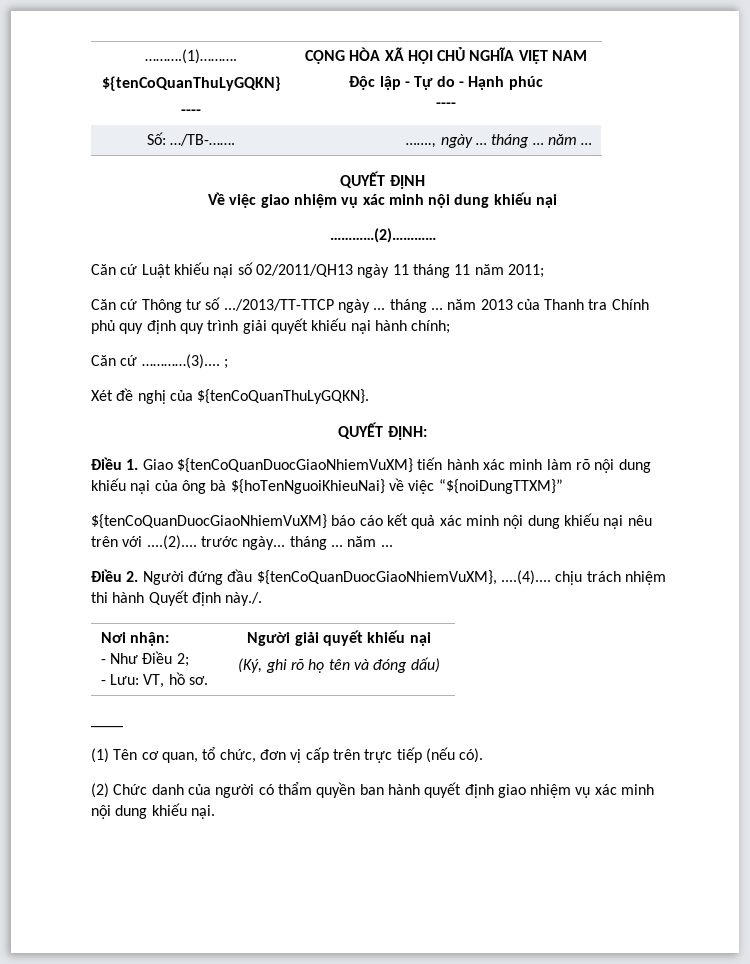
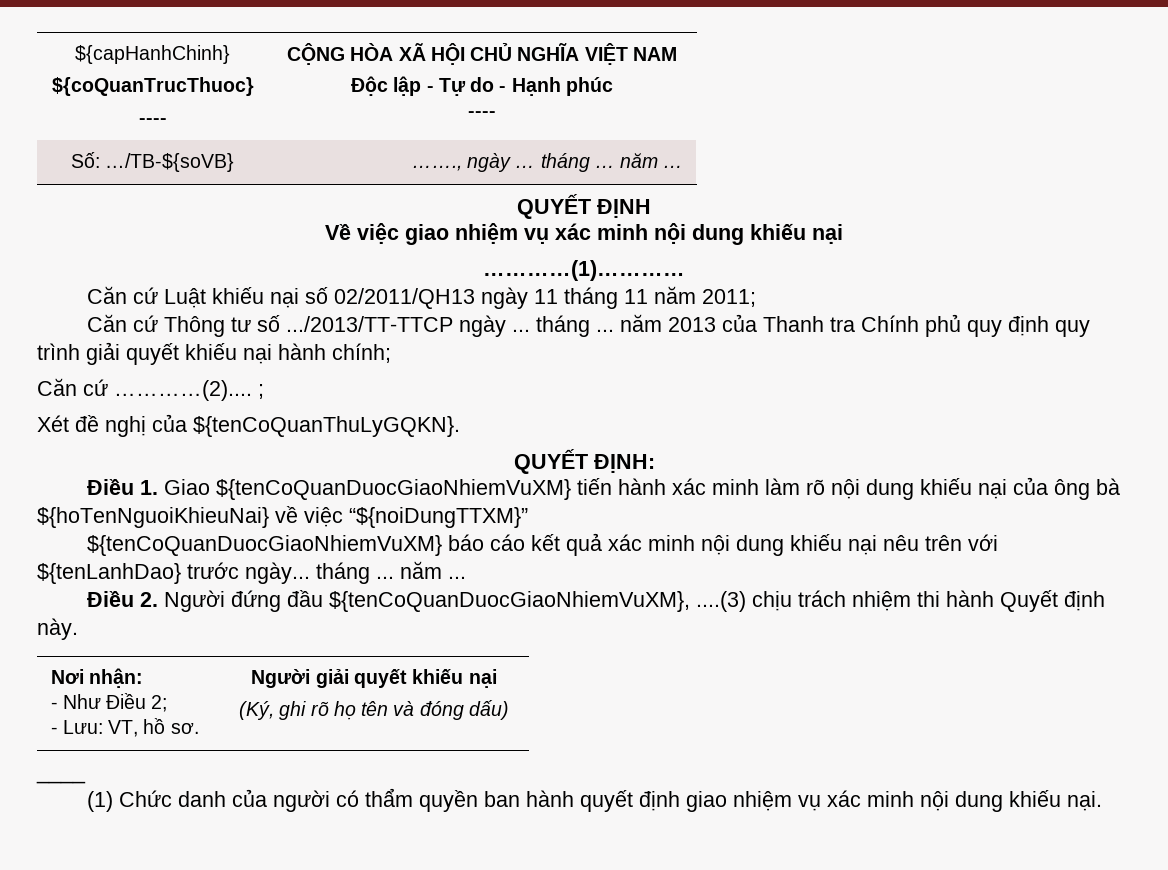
- ……….(1)……….
- ${tenCoQuanThuLyGQKN}
+ ${capHanhChinh}
+ ${coQuanTrucThuoc}
- Số: …/TB-……. | ……., ngày … tháng … năm …
+ Số: …/TB-${soVB} | ……., ngày … tháng … năm …
- …………(2)…………
+ …………(1)…………
- Căn cứ …………(3).... ;
+ Căn cứ …………(2).... ;
- ${tenCoQuanDuocGiaoNhiemVuXM} báo cáo kết quả xác minh nội dung khiếu nại nêu trên với ....(2).... trước ngày... tháng ... năm ...
+ ${tenCoQuanDuocGiaoNhiemVuXM} báo cáo kết quả xác minh nội dung khiếu nại nêu trên với ${tenLanhDao} trước ngày... tháng ... năm ...
- Điều 2. Người đứng đầu ${tenCoQuanDuocGiaoNhiemVuXM}, ....(4).... chịu trách nhiệm thi hành Quyết định này./.
+ Điều 2. Người đứng đầu ${tenCoQuanDuocGiaoNhiemVuXM}, ....(3) chịu trách nhiệm thi hành Quyết định này.
- (1) Tên cơ quan, tổ chức, đơn vị cấp trên trực tiếp (nếu có).
- (2) Chức danh của người có thẩm quyền ban hành quyết định giao nhiệm vụ xác minh nội dung khiếu nại.
+ (1) Chức danh của người có thẩm quyền ban hành quyết định giao nhiệm vụ xác minh nội dung khiếu nại.

